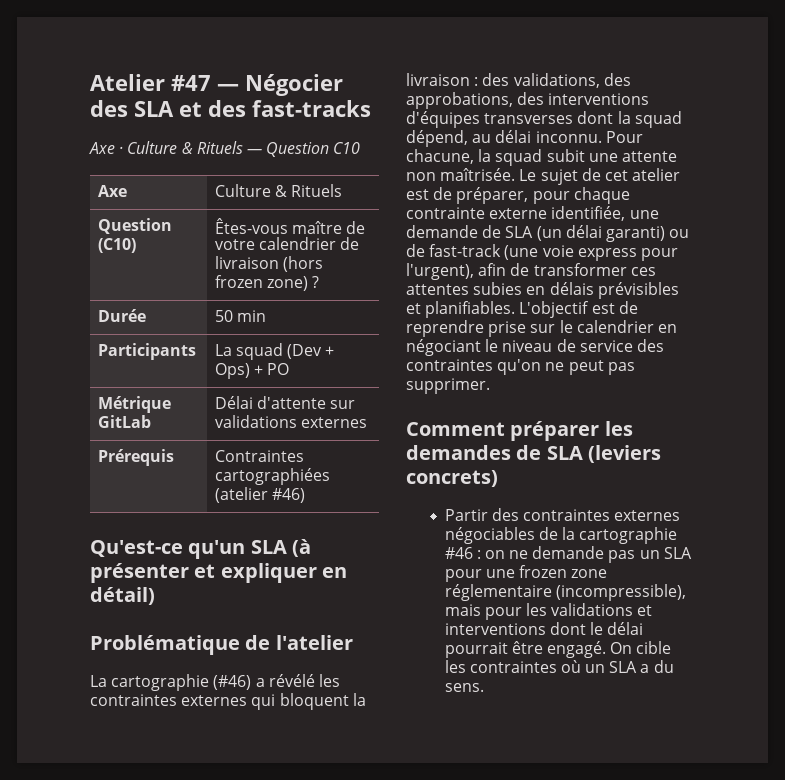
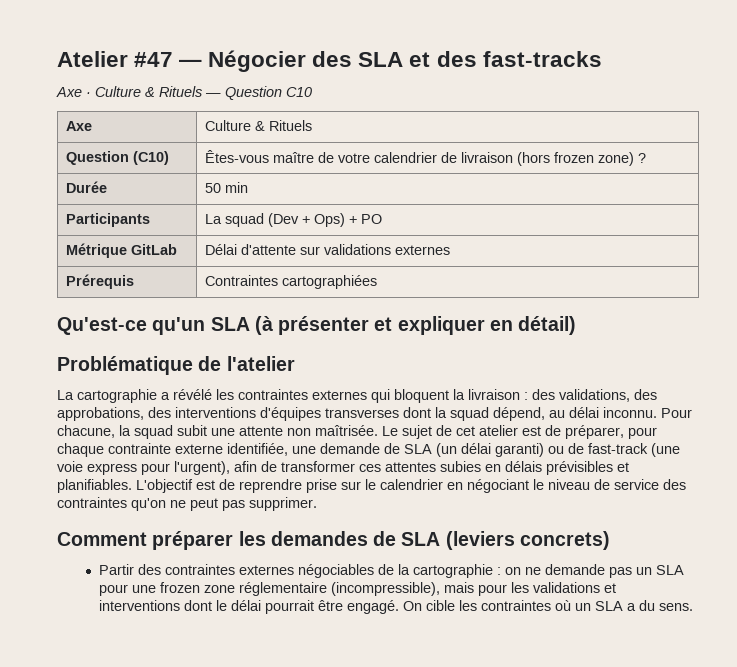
- Prérequis | Contraintes cartographiées (atelier #46)
+ Prérequis | Contraintes cartographiées
- La cartographie (#46) a révélé les contraintes externes qui bloquent la livraison : des validations, des approbations, des interventions d'équipes transverses dont la squad dépend, au délai inconnu.
+ La cartographie a révélé les contraintes externes qui bloquent la livraison : des validations, des approbations, des interventions d'équipes transverses dont la squad dépend, au délai inconnu.
- Partir des contraintes externes négociables de la cartographie #46 : on ne demande pas un SLA pour une frozen zone réglementaire (incompressible), mais pour les validations et interventions dont le délai pourrait être engagé.
+ Partir des contraintes externes négociables de la cartographie : on ne demande pas un SLA pour une frozen zone réglementaire (incompressible), mais pour les validations et interventions dont le délai pourrait être engagé.

